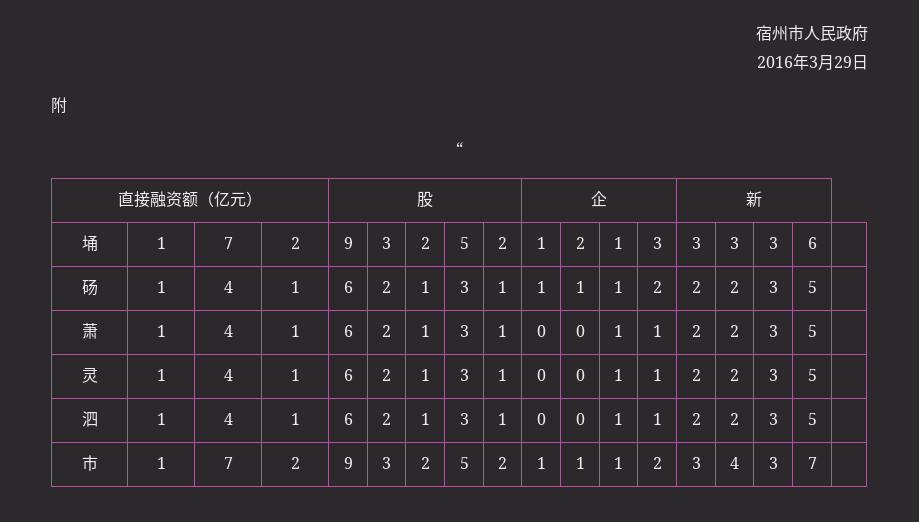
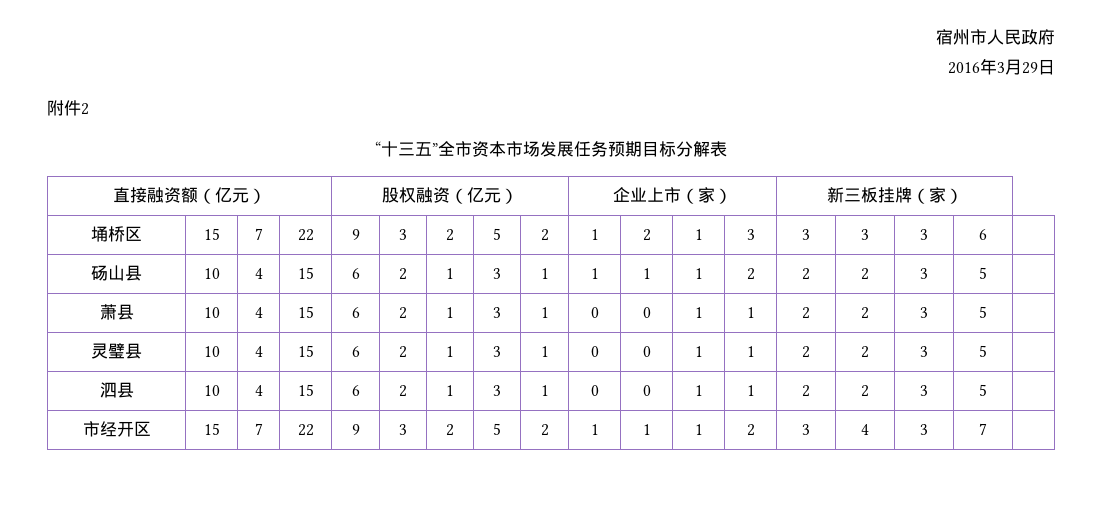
- 附
- “
+ 附件2
+ “十三五”全市资本市场发展任务预期目标分解表
- 直接融资额（亿元） | 股 | 企 | 新
+ 直接融资额（亿元） | 股权融资（亿元） | 企业上市（家） | 新三板挂牌（家）
- 埇 | 1 | 7 | 2 | 9 | 3 | 2 | 5 | 2 | 1 | 2 | 1 | 3 | 3 | 3 | 3 | 6 |
+ 埇桥区 | 15 | 7 | 22 | 9 | 3 | 2 | 5 | 2 | 1 | 2 | 1 | 3 | 3 | 3 | 3 | 6 |
- 砀 | 1 | 4 | 1 | 6 | 2 | 1 | 3 | 1 | 1 | 1 | 1 | 2 | 2 | 2 | 3 | 5 |
+ 砀山县 | 10 | 4 | 15 | 6 | 2 | 1 | 3 | 1 | 1 | 1 | 1 | 2 | 2 | 2 | 3 | 5 |
- 萧 | 1 | 4 | 1 | 6 | 2 | 1 | 3 | 1 | 0 | 0 | 1 | 1 | 2 | 2 | 3 | 5 |
+ 萧县 | 10 | 4 | 15 | 6 | 2 | 1 | 3 | 1 | 0 | 0 | 1 | 1 | 2 | 2 | 3 | 5 |
- 灵 | 1 | 4 | 1 | 6 | 2 | 1 | 3 | 1 | 0 | 0 | 1 | 1 | 2 | 2 | 3 | 5 |
+ 灵璧县 | 10 | 4 | 15 | 6 | 2 | 1 | 3 | 1 | 0 | 0 | 1 | 1 | 2 | 2 | 3 | 5 |
- 泗 | 1 | 4 | 1 | 6 | 2 | 1 | 3 | 1 | 0 | 0 | 1 | 1 | 2 | 2 | 3 | 5 |
+ 泗县 | 10 | 4 | 15 | 6 | 2 | 1 | 3 | 1 | 0 | 0 | 1 | 1 | 2 | 2 | 3 | 5 |
- 市 | 1 | 7 | 2 | 9 | 3 | 2 | 5 | 2 | 1 | 1 | 1 | 2 | 3 | 4 | 3 | 7 |
+ 市经开区 | 15 | 7 | 22 | 9 | 3 | 2 | 5 | 2 | 1 | 1 | 1 | 2 | 3 | 4 | 3 | 7 |

